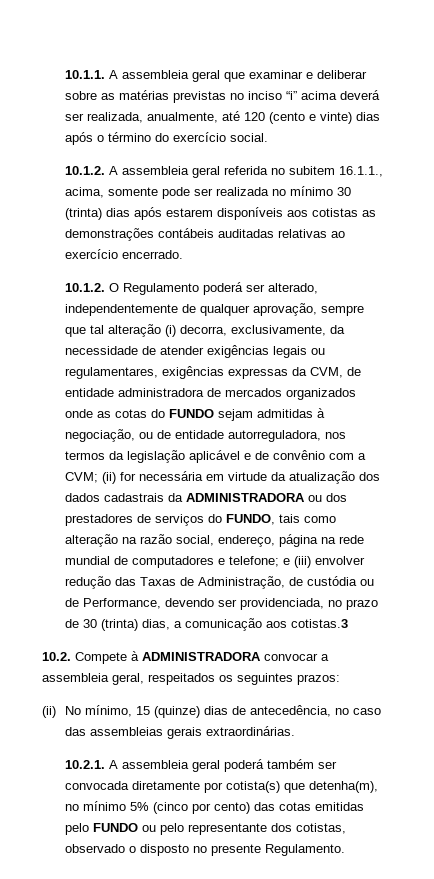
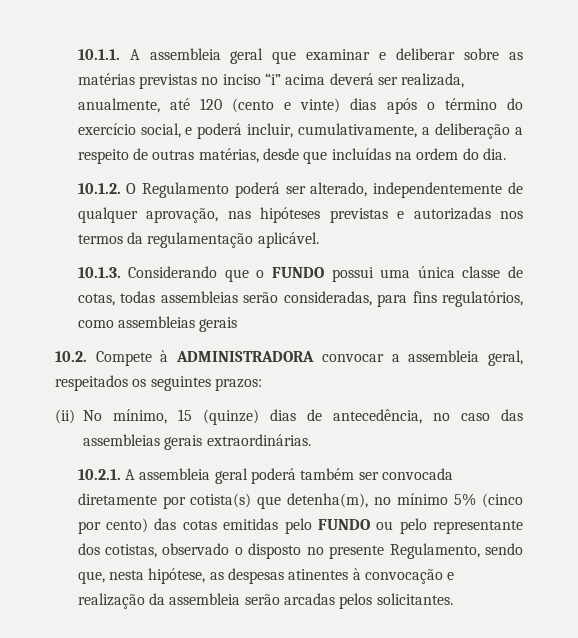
- 10.1.1. A assembleia geral que examinar e deliberar sobre as matérias previstas no inciso “i” acima deverá ser realizada, anualmente, até 120 (cento e vinte) dias após o término do exercício social.
- 10.1.2. A assembleia geral referida no subitem 16.1.1., acima, somente pode ser realizada no mínimo 30 (trinta) dias após estarem disponíveis aos cotistas as demonstrações contábeis auditadas relativas ao exercício encerrado.
+ 10.1.1. A assembleia geral que examinar e deliberar sobre as matérias previstas no inciso “i” acima deverá ser realizada, anualmente, até 120 (cento e vinte) dias após o término do exercício social, e poderá incluir, cumulativamente, a deliberação a respeito de outras matérias, desde que incluídas na ordem do dia.
- 10.1.2. O Regulamento poderá ser alterado, independentemente de qualquer aprovação, sempre que tal alteração (i) decorra, exclusivamente, da necessidade de atender exigências legais ou regulamentares, exigências expressas da CVM, de entidade administradora de mercados organizados onde as cotas do FUNDO sejam admitidas à negociação, ou de entidade autorreguladora, nos termos da legislação aplicável e de convênio com a CVM; (ii) for necessária em virtude da atualização dos dados cadastrais da ADMINISTRADORA ou dos prestadores de serviços do FUNDO, tais como alteração na razão social, endereço, página na rede mundial de computadores e telefone; e (iii) envolver redução das Taxas de Administração, de custódia ou de Performance, devendo ser providenciada, no prazo de 30 (trinta) dias, a comunicação aos cotistas.3
+ 10.1.2. O Regulamento poderá ser alterado, independentemente de qualquer aprovação, nas hipóteses previstas e autorizadas nos termos da regulamentação aplicável.
+ 10.1.3. Considerando que o FUNDO possui uma única classe de cotas, todas assembleias serão consideradas, para fins regulatórios, como assembleias gerais
- 10.2.1. A assembleia geral poderá também ser convocada diretamente por cotista(s) que detenha(m), no mínimo 5% (cinco por cento) das cotas emitidas pelo FUNDO ou pelo representante dos cotistas, observado o disposto no presente Regulamento.
+ 10.2.1. A assembleia geral poderá também ser convocada diretamente por cotista(s) que detenha(m), no mínimo 5% (cinco por cento) das cotas emitidas pelo FUNDO ou pelo representante dos cotistas, observado o disposto no presente Regulamento, sendo que, nesta hipótese, as despesas atinentes à convocação e realização da assembleia serão arcadas pelos solicitantes.

